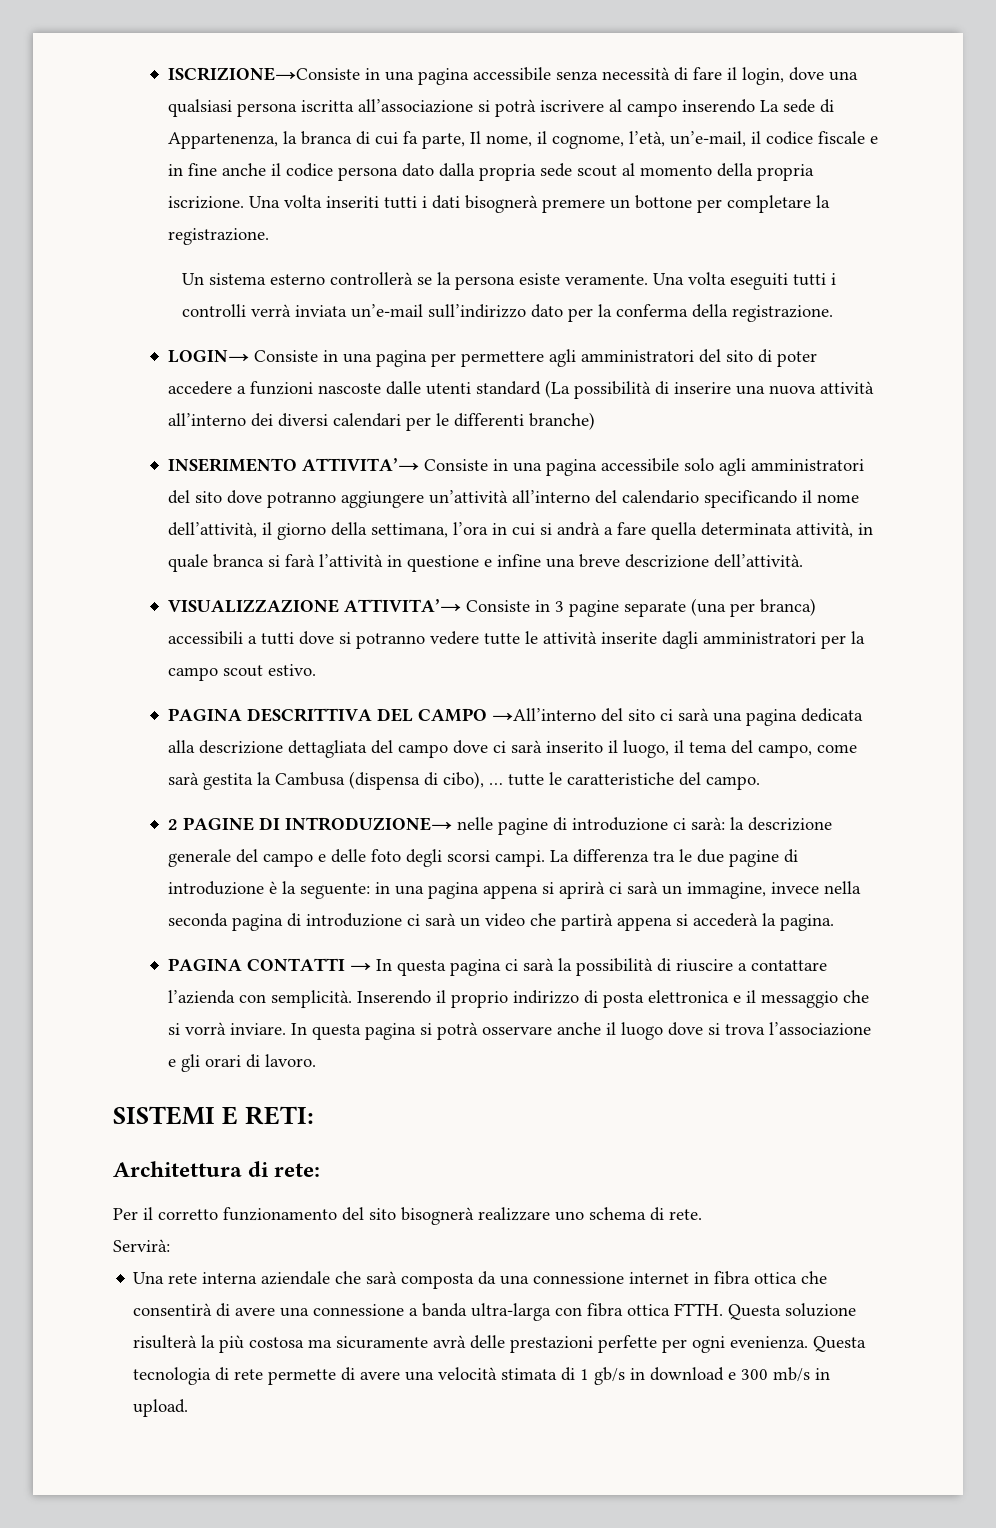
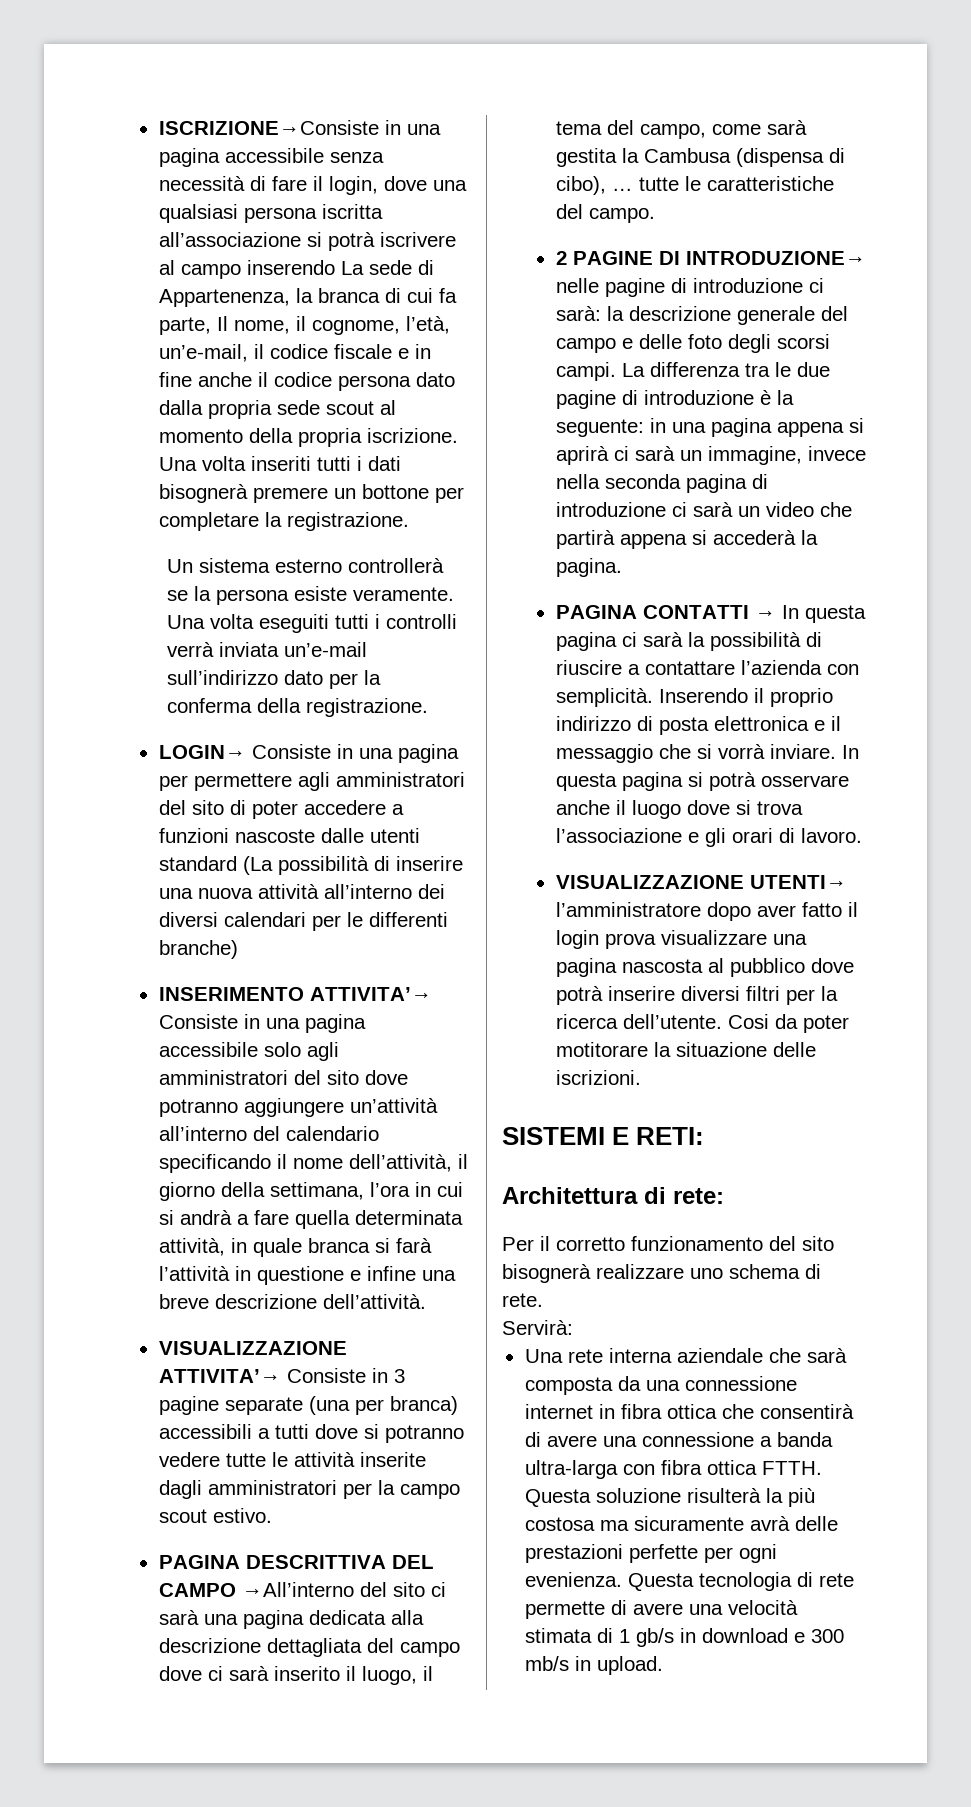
+ VISUALIZZAZIONE UTENTI→ l’amministratore dopo aver fatto il login prova visualizzare una pagina nascosta al pubblico dove potrà inserire diversi filtri per la ricerca dell’utente. Cosi da poter motitorare la situazione delle iscrizioni.

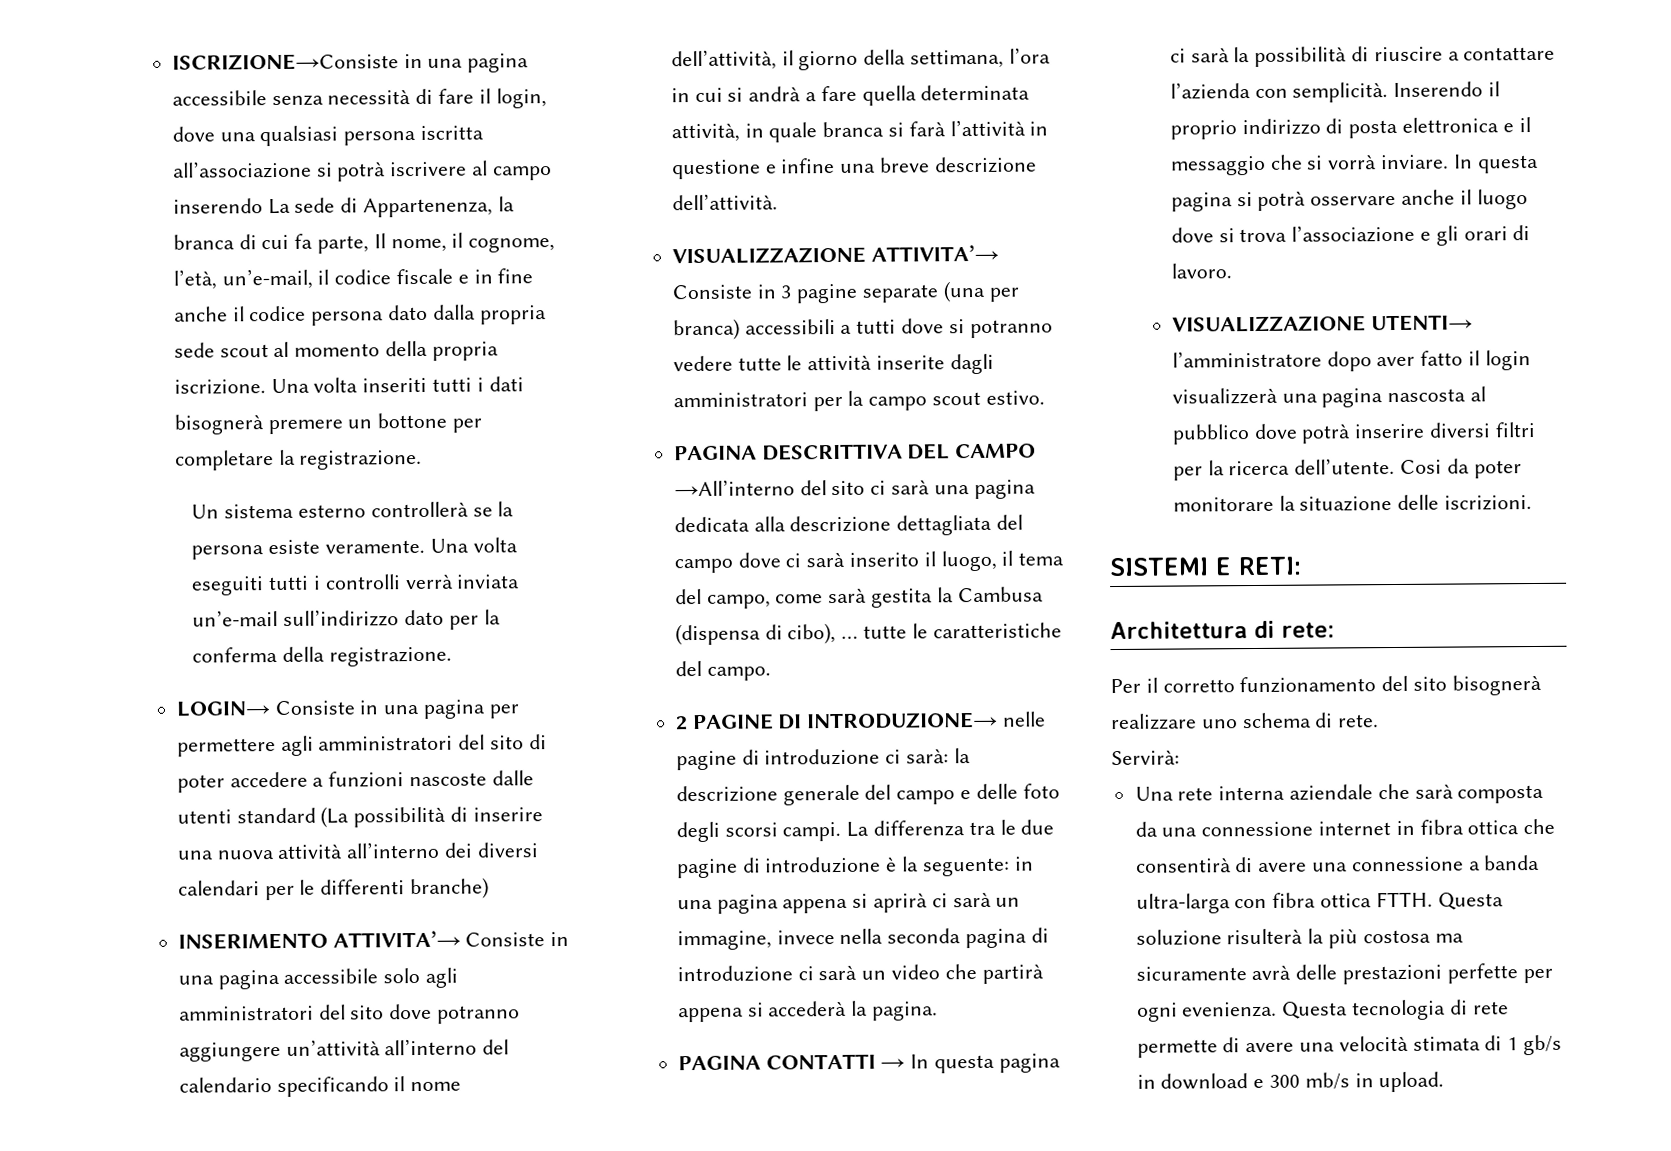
- VISUALIZZAZIONE UTENTI→ l’amministratore dopo aver fatto il login prova visualizzare una pagina nascosta al pubblico dove potrà inserire diversi filtri per la ricerca dell’utente.
+ VISUALIZZAZIONE UTENTI→ l’amministratore dopo aver fatto il login visualizzerà una pagina nascosta al pubblico dove potrà inserire diversi filtri per la ricerca dell’utente.
- Cosi da poter motitorare la situazione delle iscrizioni.
+ Cosi da poter monitorare la situazione delle iscrizioni.

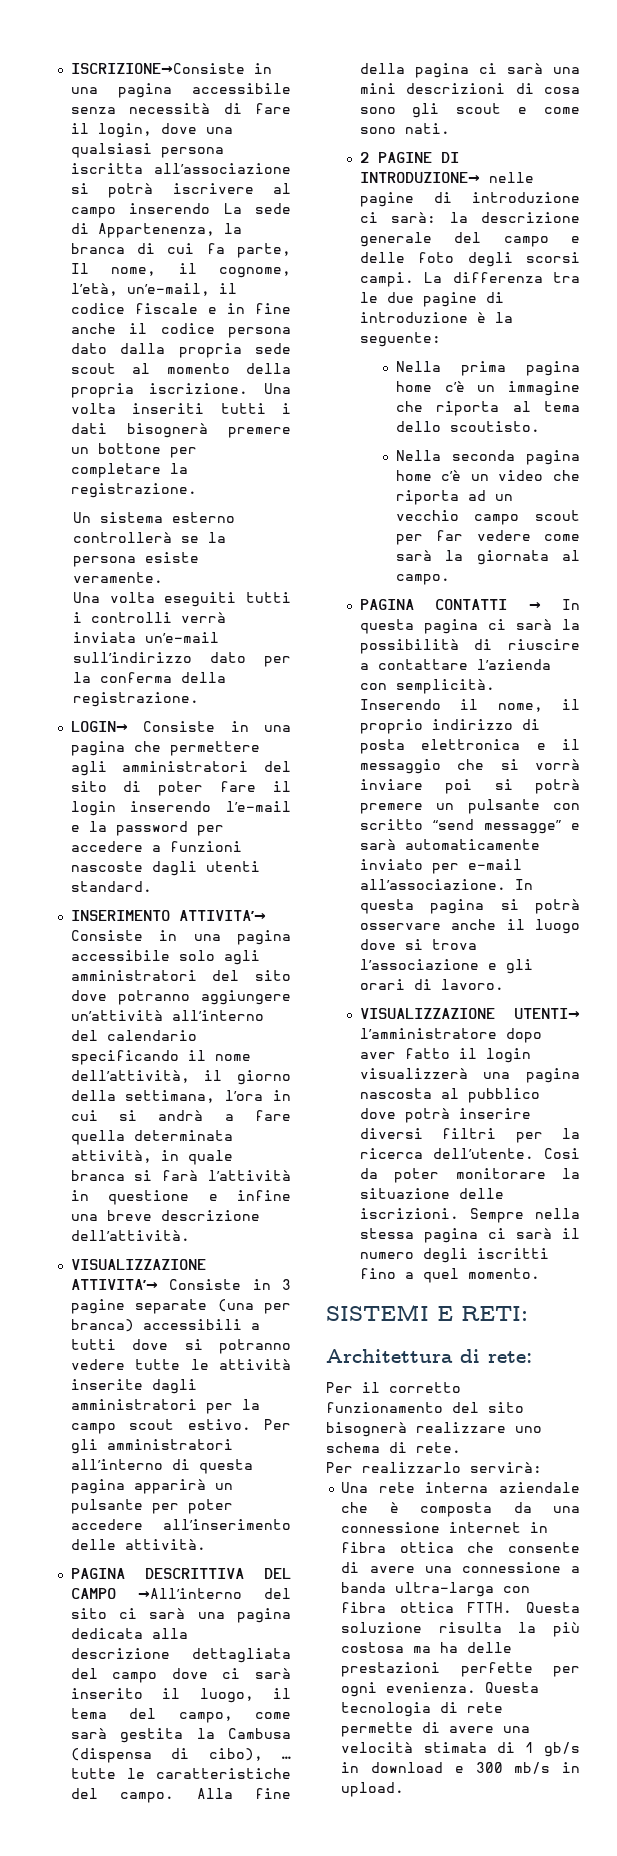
- Un sistema esterno controllerà se la persona esiste veramente. Una volta eseguiti tutti i controlli verrà inviata un’e-mail sull’indirizzo dato per la conferma della registrazione.
+ Un sistema esterno controllerà se la persona esiste veramente.
+ Una volta eseguiti tutti i controlli verrà inviata un’e-mail sull’indirizzo dato per la conferma della registrazione.
- LOGIN→ Consiste in una pagina per permettere agli amministratori del sito di poter accedere a funzioni nascoste dalle utenti standard (La possibilità di inserire una nuova attività all’interno dei diversi calendari per le differenti branche)
+ LOGIN→ Consiste in una pagina che permettere agli amministratori del sito di poter fare il login inserendo l’e-mail e la password per accedere a funzioni nascoste dagli utenti standard.
+ Per gli amministratori all’interno di questa pagina apparirà un pulsante per poter accedere all’inserimento delle attività.
+ Alla fine della pagina ci sarà una mini descrizioni di cosa sono gli scout e come sono nati.
- La differenza tra le due pagine di introduzione è la seguente: in una pagina appena si aprirà ci sarà un immagine, invece nella seconda pagina di introduzione ci sarà un video che partirà appena si accederà la pagina.
+ La differenza tra le due pagine di introduzione è la seguente:
+ Nella prima pagina home c’è un immagine che riporta al tema dello scoutisto.
+ Nella seconda pagina home c’è un video che riporta ad un vecchio campo scout per far vedere come sarà la giornata al campo.
- Inserendo il proprio indirizzo di posta elettronica e il messaggio che si vorrà inviare.
+ Inserendo il nome, il proprio indirizzo di posta elettronica e il messaggio che si vorrà inviare poi si potrà premere un pulsante con scritto “send messagge” e sarà automaticamente inviato per e-mail all’associazione.
+ Sempre nella stessa pagina ci sarà il numero degli iscritti fino a quel momento.
- Servirà:
+ Per realizzarlo servirà:
- Una rete interna aziendale che sarà composta da una connessione internet in fibra ottica che consentirà di avere una connessione a banda ultra-larga con fibra ottica FTTH.
+ Una rete interna aziendale che è composta da una connessione internet in fibra ottica che consente di avere una connessione a banda ultra-larga con fibra ottica FTTH.
- Questa soluzione risulterà la più costosa ma sicuramente avrà delle prestazioni perfette per ogni evenienza.
+ Questa soluzione risulta la più costosa ma ha delle prestazioni perfette per ogni evenienza.

